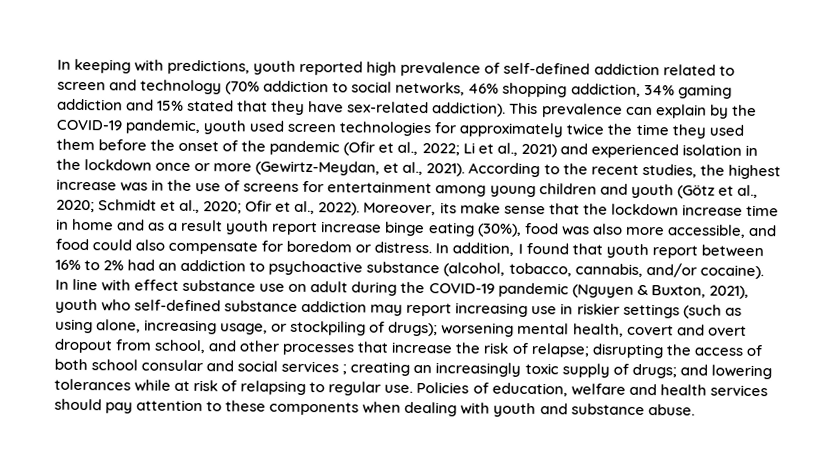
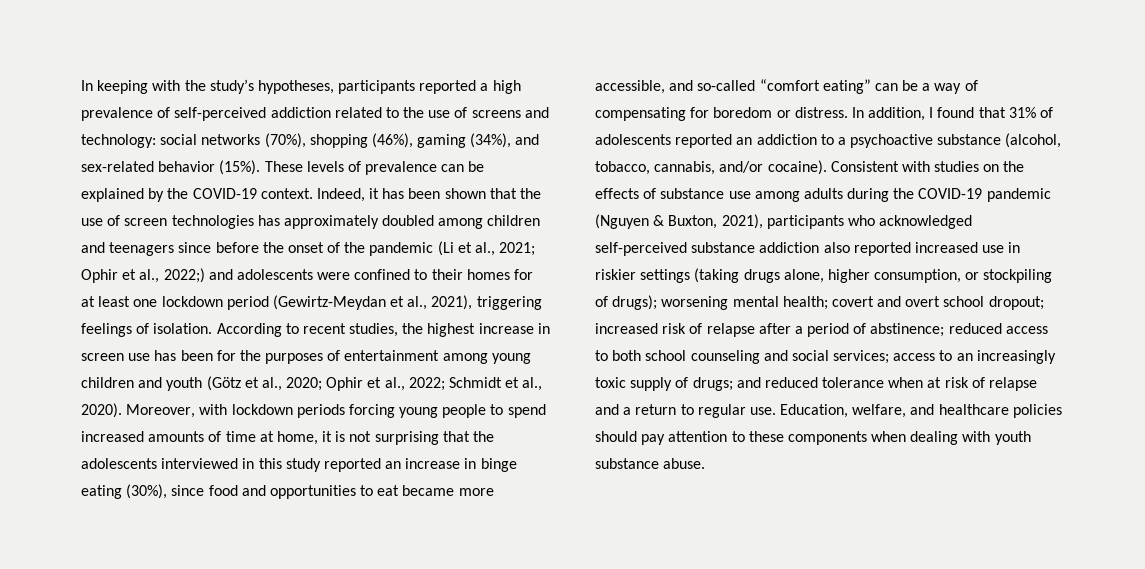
- In keeping with predictions, youth reported high prevalence of self-defined addiction related to screen and technology (70% addiction to social networks, 46% shopping addiction, 34% gaming addiction and 15% stated that they have sex-related addiction). This prevalence can explain by the COVID-19 pandemic, youth used screen technologies for approximately twice the time they used them before the onset of the pandemic (Ofir et al., 2022; Li et al., 2021) and experienced isolation in the lockdown once or more (Gewirtz-Meydan, et al., 2021).
+ In keeping with the study’s hypotheses, participants reported a high prevalence of self-perceived addiction related to the use of screens and technology: social networks (70%), shopping (46%), gaming (34%), and sex-related behavior (15%). These levels of prevalence can be explained by the COVID-19 context. Indeed, it has been shown that the use of screen technologies has approximately doubled among children and teenagers since before the onset of the pandemic (Li et al., 2021; Ophir et al., 2022;) and adolescents were confined to their homes for at least one lockdown period (Gewirtz-Meydan et al., 2021), triggering feelings of isolation.
- According to the recent studies, the highest increase was in the use of screens for entertainment among young children and youth (Götz et al., 2020; Schmidt et al., 2020; Ofir et al., 2022). Moreover, its make sense that the lockdown increase time in home and as a result youth report increase binge eating (30%), food was also more accessible, and food could also compensate for boredom or distress.
+ According to recent studies, the highest increase in screen use has been for the purposes of entertainment among young children and youth (Götz et al., 2020; Ophir et al., 2022; Schmidt et al., 2020). Moreover, with lockdown periods forcing young people to spend increased amounts of time at home, it is not surprising that the adolescents interviewed in this study reported an increase in binge eating (30%), since food and opportunities to eat became more accessible, and so-called “comfort eating” can be a way of compensating for boredom or distress.
- In addition, I found that youth report between 16% to 2% had an addiction to psychoactive substance (alcohol, tobacco, cannabis, and/or cocaine).
+ In addition, I found that 31% of adolescents reported an addiction to a psychoactive substance (alcohol, tobacco, cannabis, and/or cocaine).
- In line with effect substance use on adult during the COVID-19 pandemic (Nguyen & Buxton, 2021), youth who self-defined substance addiction may report increasing use in riskier settings (such as using alone, increasing usage, or stockpiling of drugs); worsening mental health, covert and overt dropout from school, and other processes that increase the risk of relapse; disrupting the access of both school consular and social services ; creating an increasingly toxic supply of drugs; and lowering tolerances while at risk of relapsing to regular use. Policies of education, welfare and health services should pay attention to these components when dealing with youth and substance abuse.
+ Consistent with studies on the effects of substance use among adults during the COVID-19 pandemic (Nguyen & Buxton, 2021), participants who acknowledged self-perceived substance addiction also reported increased use in riskier settings (taking drugs alone, higher consumption, or stockpiling of drugs); worsening mental health; covert and overt school dropout; increased risk of relapse after a period of abstinence; reduced access to both school counseling and social services; access to an increasingly toxic supply of drugs; and reduced tolerance when at risk of relapse and a return to regular use. Education, welfare, and healthcare policies should pay attention to these components when dealing with youth substance abuse.

